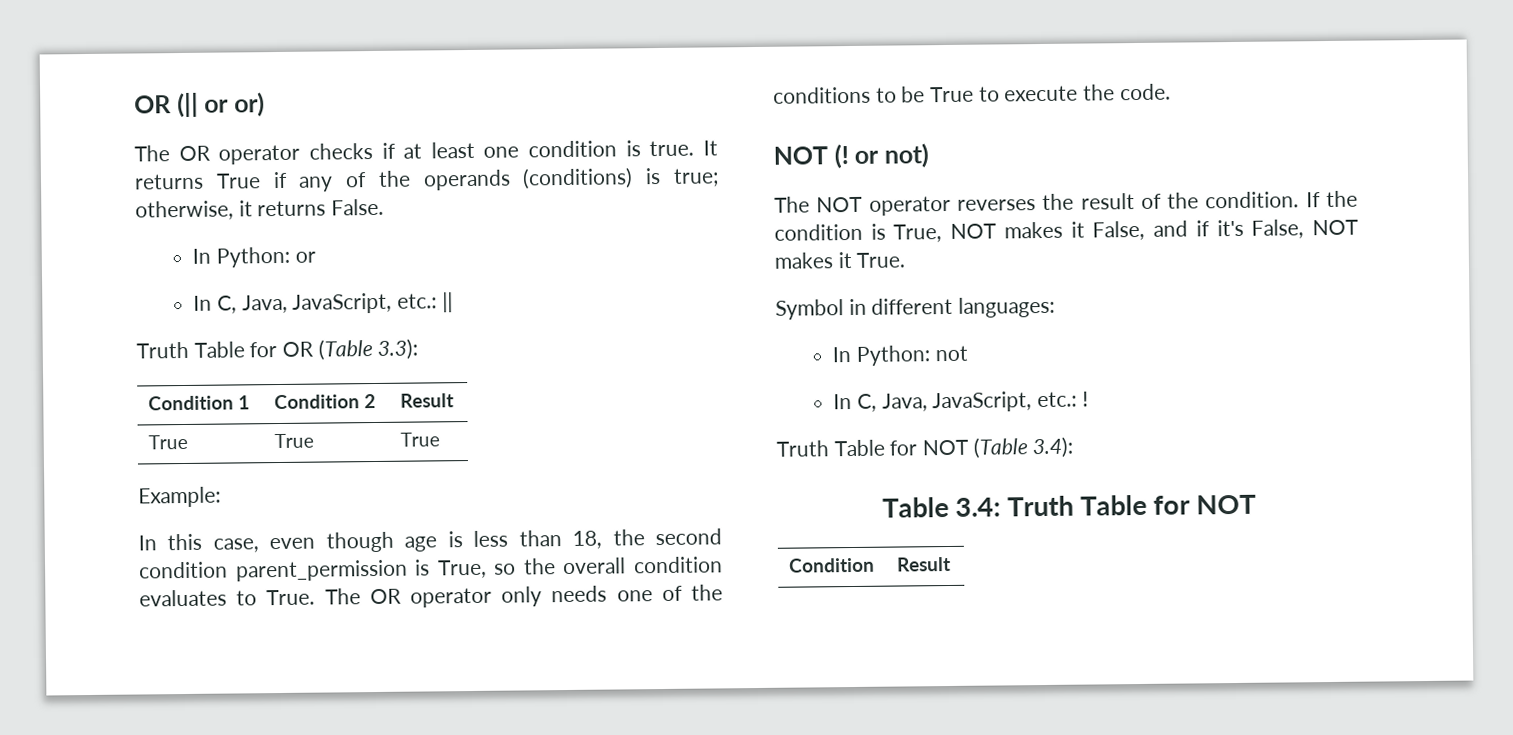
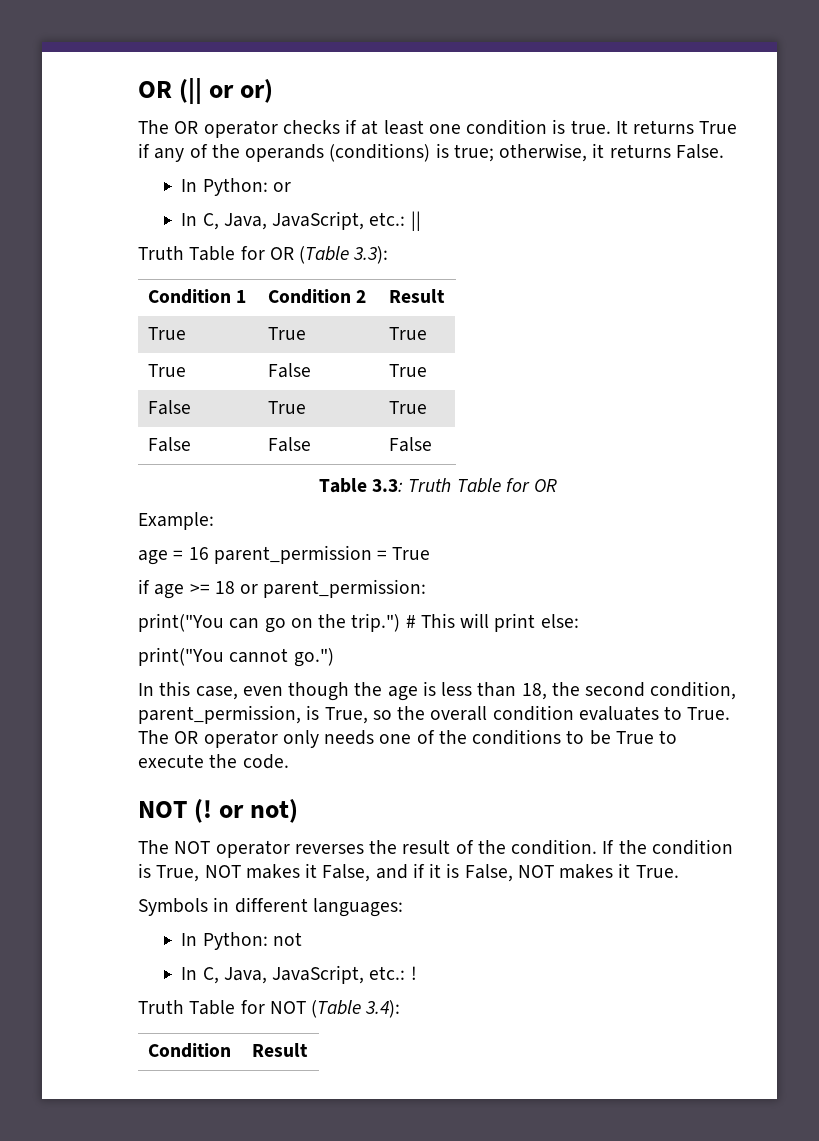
+ True | False | True
+ False | True | True
+ False | False | False
+ Table 3.3: Truth Table for OR
  Example:
+ age = 16 parent_permission = True
+ if age >= 18 or parent_permission:
+ print("You can go on the trip.") # This will print else:
+ print("You cannot go.")
- In this case, even though age is less than 18, the second condition parent_permission is True, so the overall condition evaluates to True.
+ In this case, even though the age is less than 18, the second condition, parent_permission, is True, so the overall condition evaluates to True.
- If the condition is True, NOT makes it False, and if it's False, NOT makes it True.
+ If the condition is True, NOT makes it False, and if it is False, NOT makes it True.
- Symbol in different languages:
+ Symbols in different languages:
- Table 3.4: Truth Table for NOT

